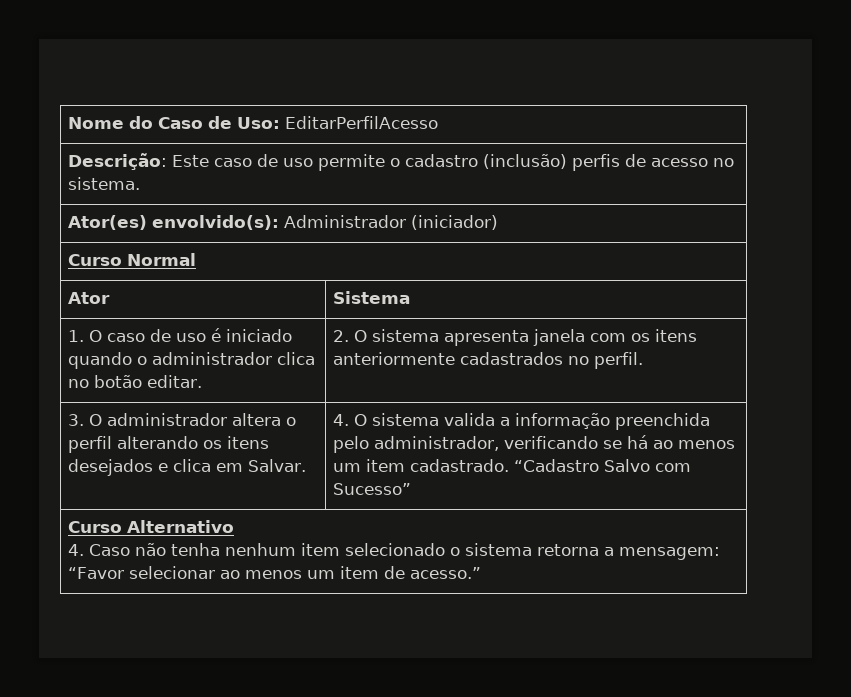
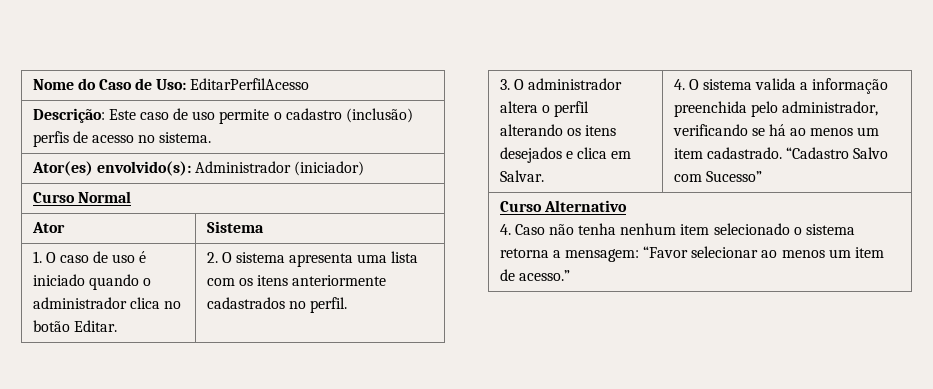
- 1. O caso de uso é iniciado quando o administrador clica no botão editar. | 2. O sistema apresenta janela com os itens anteriormente cadastrados no perfil.
+ 1. O caso de uso é iniciado quando o administrador clica no botão Editar. | 2. O sistema apresenta uma lista com os itens anteriormente cadastrados no perfil.

